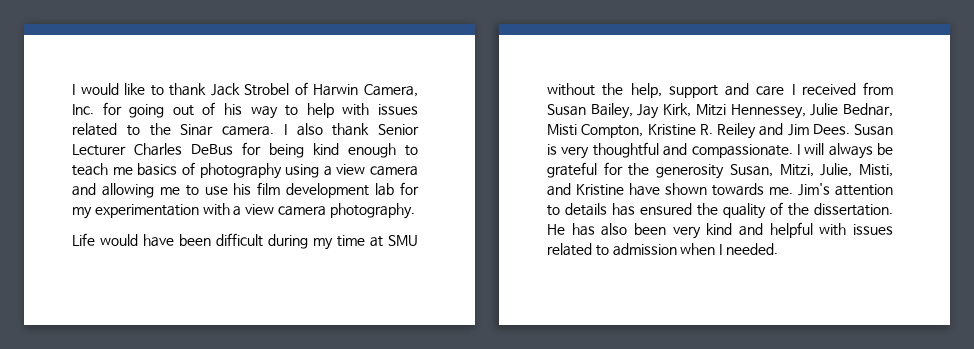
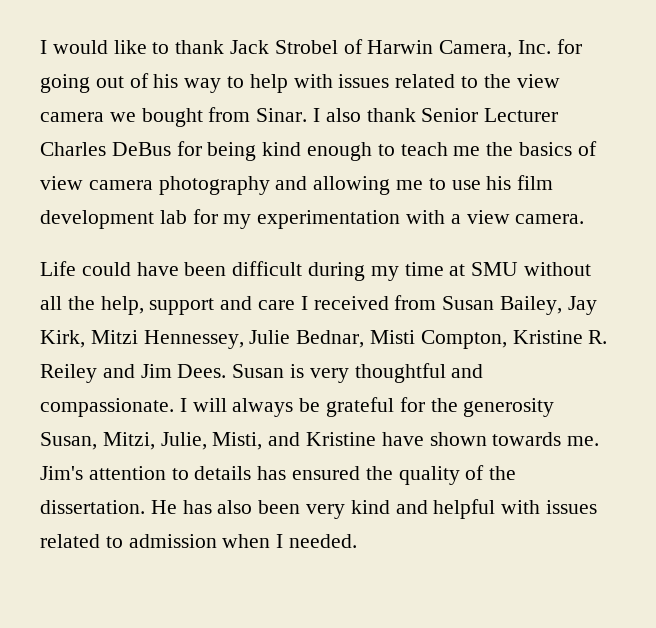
- I would like to thank Jack Strobel of Harwin Camera, Inc. for going out of his way to help with issues related to the Sinar camera.
+ I would like to thank Jack Strobel of Harwin Camera, Inc. for going out of his way to help with issues related to the view camera we bought from Sinar.
- I also thank Senior Lecturer Charles DeBus for being kind enough to teach me basics of photography using a view camera and allowing me to use his film development lab for my experimentation with a view camera photography.
+ I also thank Senior Lecturer Charles DeBus for being kind enough to teach me the basics of view camera photography and allowing me to use his film development lab for my experimentation with a view camera.
- Life would have been difficult during my time at SMU without the help, support and care I received from Susan Bailey, Jay Kirk, Mitzi Hennessey, Julie Bednar, Misti Compton, Kristine R. Reiley and Jim Dees.
+ Life could have been difficult during my time at SMU without all the help, support and care I received from Susan Bailey, Jay Kirk, Mitzi Hennessey, Julie Bednar, Misti Compton, Kristine R. Reiley and Jim Dees.

